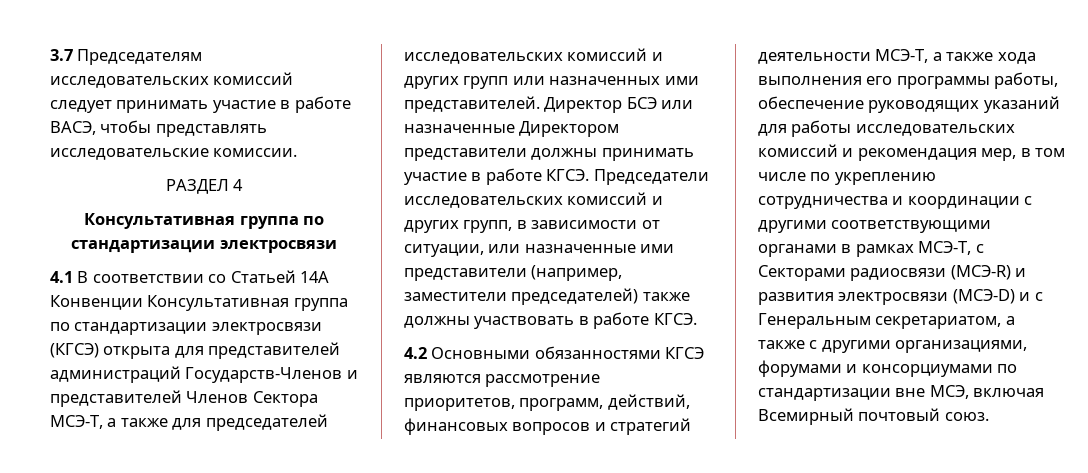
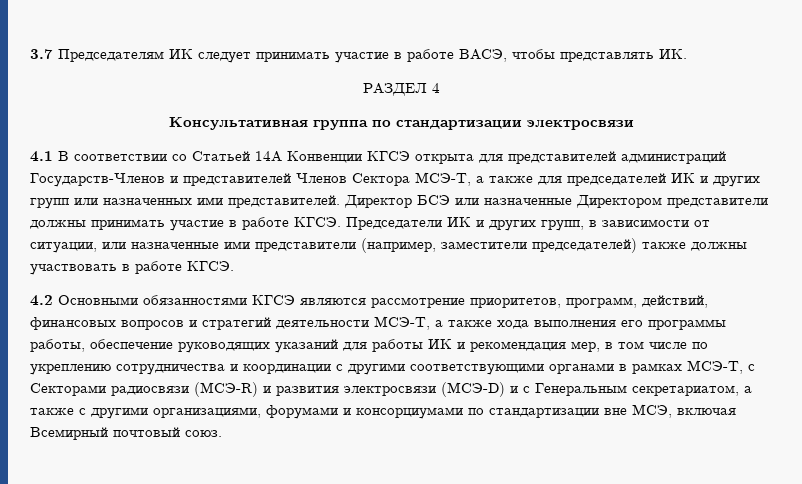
- 3.7 Председателям исследовательских комиссий следует принимать участие в работе ВАСЭ, чтобы представлять исследовательские комиссии.
+ 3.7 Председателям ИК следует принимать участие в работе ВАСЭ, чтобы представлять ИК.
- 4.1 В соответствии со Статьей 14А Конвенции Консультативная группа по стандартизации электросвязи (КГСЭ) открыта для представителей администраций Государств-Членов и представителей Членов Сектора МСЭ-Т, а также для председателей исследовательских комиссий и других групп или назначенных ими представителей.
+ 4.1 В соответствии со Статьей 14А Конвенции КГСЭ открыта для представителей администраций Государств-Членов и представителей Членов Сектора МСЭ-Т, а также для председателей ИК и других групп или назначенных ими представителей.
- Председатели исследовательских комиссий и других групп, в зависимости от ситуации, или назначенные ими представители (например, заместители председателей) также должны участвовать в работе КГСЭ.
+ Председатели ИК и других групп, в зависимости от ситуации, или назначенные ими представители (например, заместители председателей) также должны участвовать в работе КГСЭ.
- 4.2 Основными обязанностями КГСЭ являются рассмотрение приоритетов, программ, действий, финансовых вопросов и стратегий деятельности МСЭ-Т, а также хода выполнения его программы работы, обеспечение руководящих указаний для работы исследовательских комиссий и рекомендация мер, в том числе по укреплению сотрудничества и координации с другими соответствующими органами в рамках МСЭ-Т, с Секторами радиосвязи (МСЭ-R) и развития электросвязи (МСЭ-D) и с Генеральным секретариатом, а также с другими организациями, форумами и консорциумами по стандартизации вне МСЭ, включая Всемирный почтовый союз.
+ 4.2 Основными обязанностями КГСЭ являются рассмотрение приоритетов, программ, действий, финансовых вопросов и стратегий деятельности МСЭ-Т, а также хода выполнения его программы работы, обеспечение руководящих указаний для работы ИК и рекомендация мер, в том числе по укреплению сотрудничества и координации с другими соответствующими органами в рамках МСЭ-Т, с Секторами радиосвязи (МСЭ-R) и развития электросвязи (МСЭ-D) и с Генеральным секретариатом, а также с другими организациями, форумами и консорциумами по стандартизации вне МСЭ, включая Всемирный почтовый союз.

